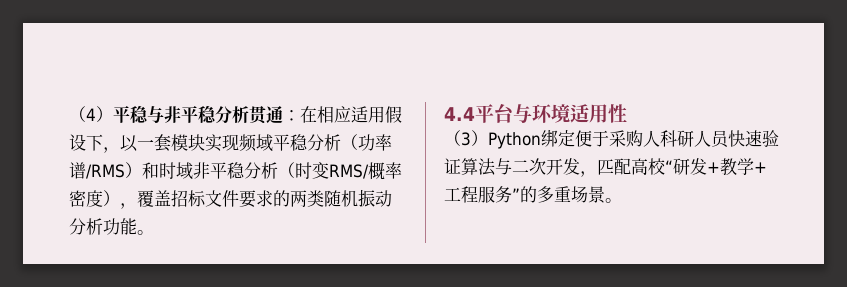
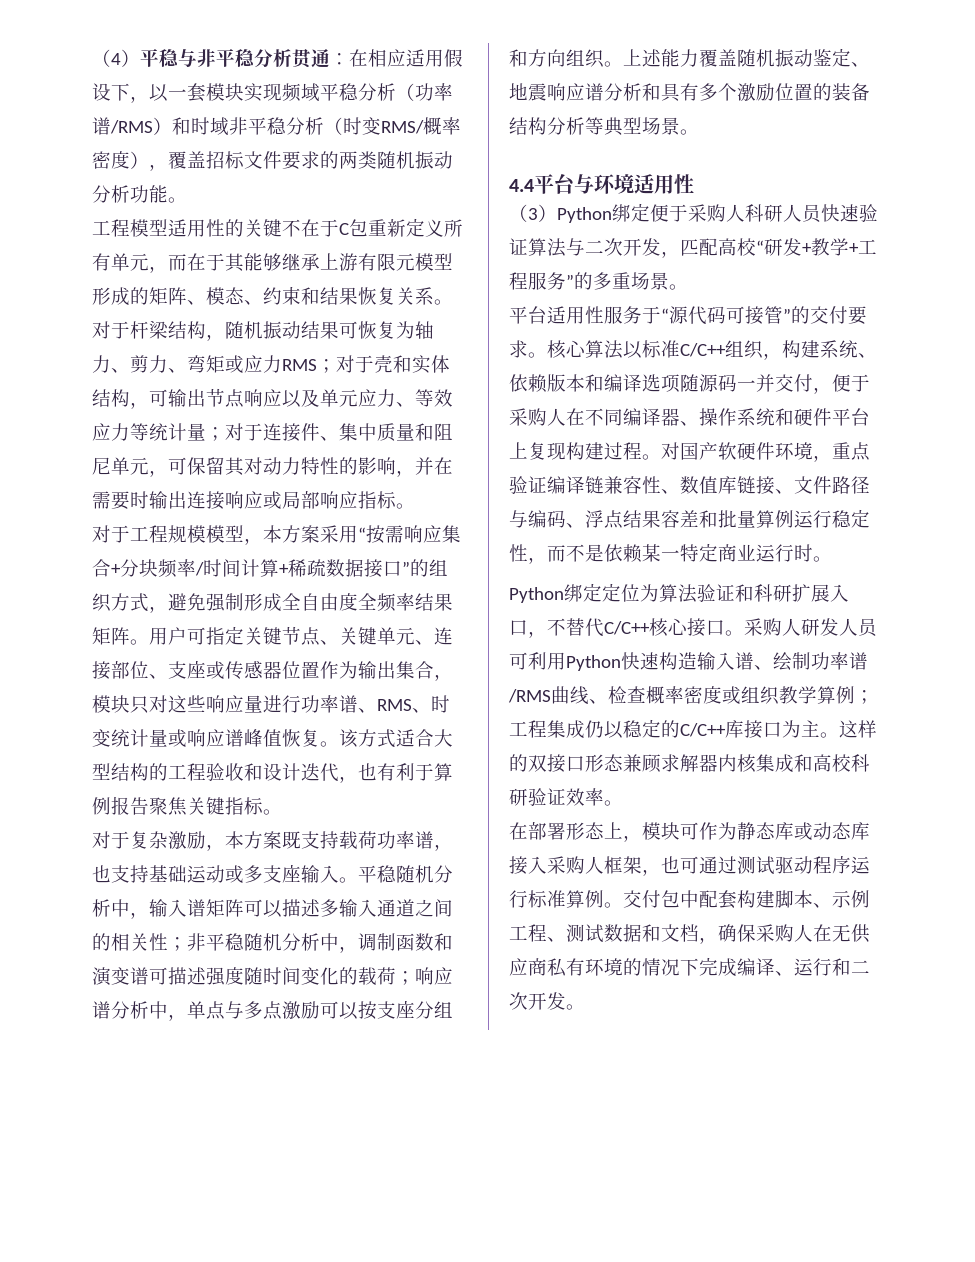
+ 工程模型适用性的关键不在于C包重新定义所有单元，而在于其能够继承上游有限元模型形成的矩阵、模态、约束和结果恢复关系。对于杆梁结构，随机振动结果可恢复为轴力、剪力、弯矩或应力RMS；对于壳和实体结构，可输出节点响应以及单元应力、等效应力等统计量；对于连接件、集中质量和阻尼单元，可保留其对动力特性的影响，并在需要时输出连接响应或局部响应指标。
+ 对于工程规模模型，本方案采用“按需响应集合+分块频率/时间计算+稀疏数据接口”的组织方式，避免强制形成全自由度全频率结果矩阵。用户可指定关键节点、关键单元、连接部位、支座或传感器位置作为输出集合，模块只对这些响应量进行功率谱、RMS、时变统计量或响应谱峰值恢复。该方式适合大型结构的工程验收和设计迭代，也有利于算例报告聚焦关键指标。
+ 对于复杂激励，本方案既支持载荷功率谱，也支持基础运动或多支座输入。平稳随机分析中，输入谱矩阵可以描述多输入通道之间的相关性；非平稳随机分析中，调制函数和演变谱可描述强度随时间变化的载荷；响应谱分析中，单点与多点激励可以按支座分组和方向组织。上述能力覆盖随机振动鉴定、地震响应谱分析和具有多个激励位置的装备结构分析等典型场景。
+ 平台适用性服务于“源代码可接管”的交付要求。核心算法以标准C/C++组织，构建系统、依赖版本和编译选项随源码一并交付，便于采购人在不同编译器、操作系统和硬件平台上复现构建过程。对国产软硬件环境，重点验证编译链兼容性、数值库链接、文件路径与编码、浮点结果容差和批量算例运行稳定性，而不是依赖某一特定商业运行时。
+ Python绑定定位为算法验证和科研扩展入口，不替代C/C++核心接口。采购人研发人员可利用Python快速构造输入谱、绘制功率谱/RMS曲线、检查概率密度或组织教学算例；工程集成仍以稳定的C/C++库接口为主。这样的双接口形态兼顾求解器内核集成和高校科研验证效率。
+ 在部署形态上，模块可作为静态库或动态库接入采购人框架，也可通过测试驱动程序运行标准算例。交付包中配套构建脚本、示例工程、测试数据和文档，确保采购人在无供应商私有环境的情况下完成编译、运行和二次开发。

